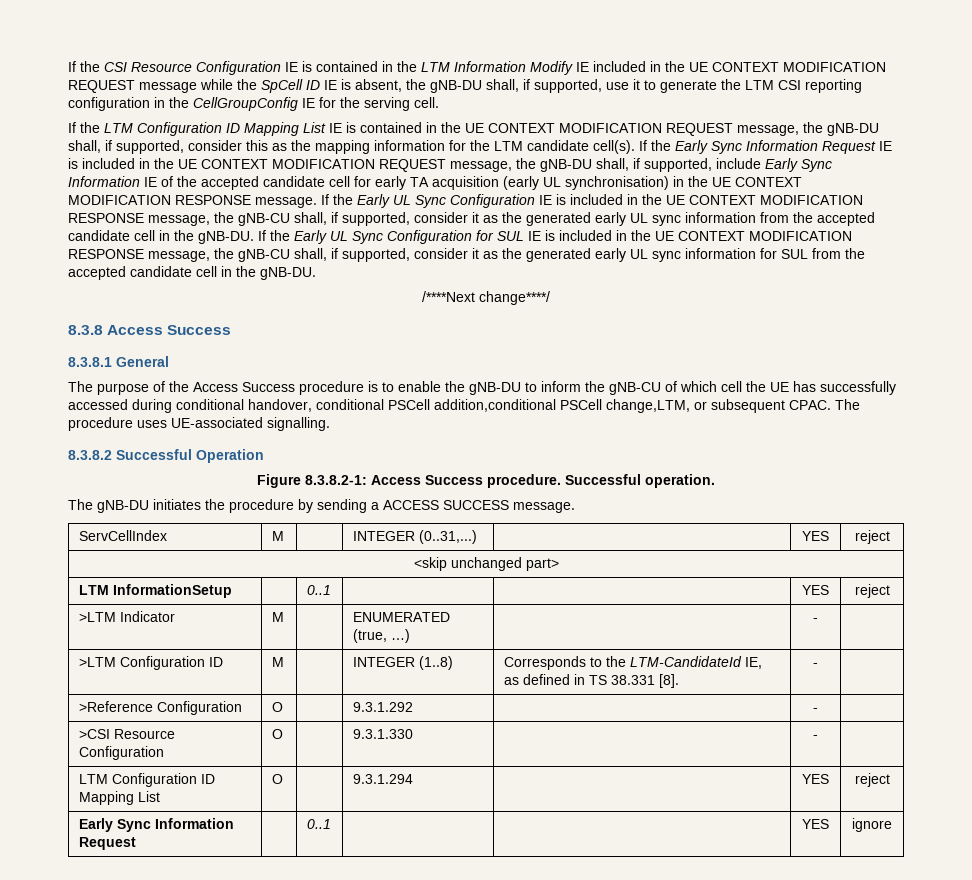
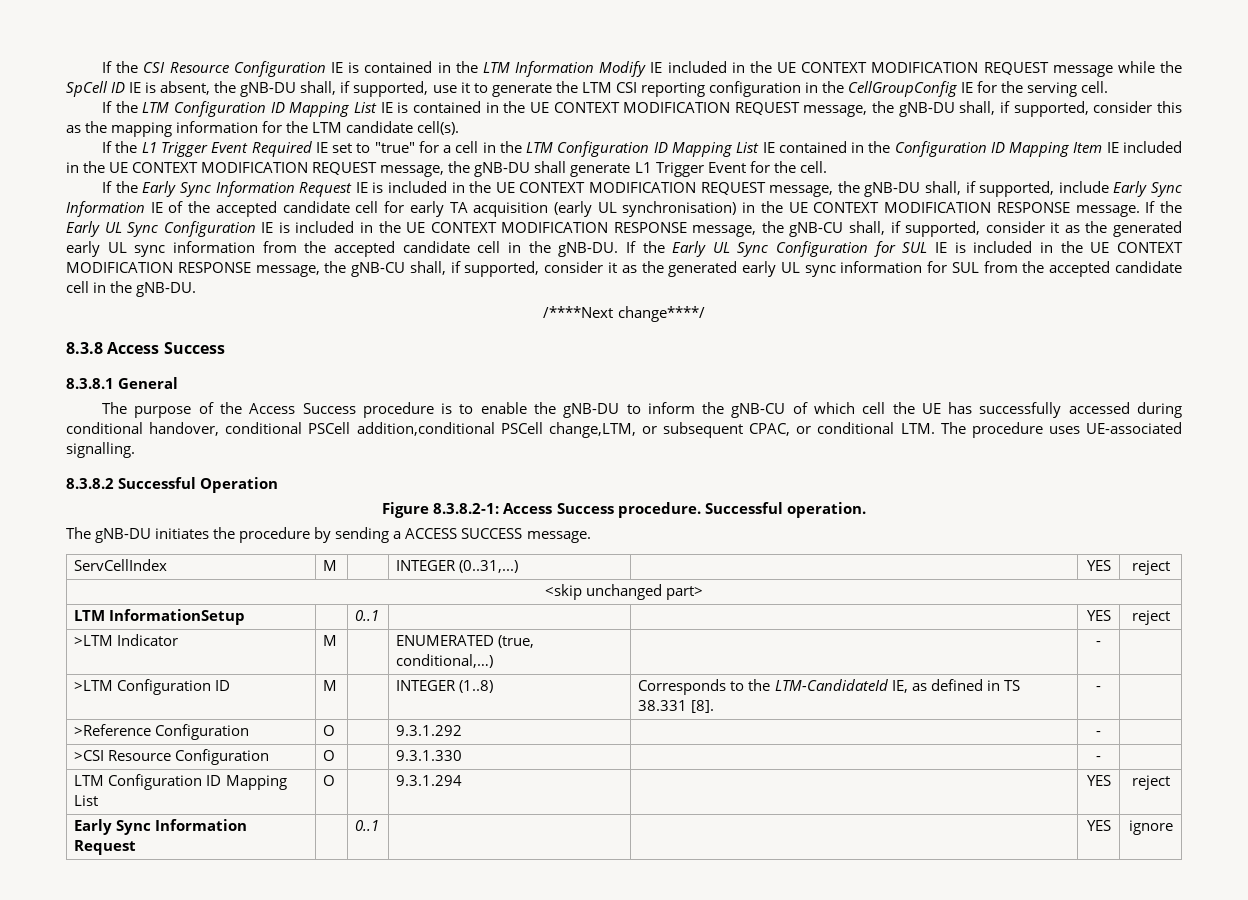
- If the LTM Configuration ID Mapping List IE is contained in the UE CONTEXT MODIFICATION REQUEST message, the gNB-DU shall, if supported, consider this as the mapping information for the LTM candidate cell(s). If the Early Sync Information Request IE is included in the UE CONTEXT MODIFICATION REQUEST message, the gNB-DU shall, if supported, include Early Sync Information IE of the accepted candidate cell for early TA acquisition (early UL synchronisation) in the UE CONTEXT MODIFICATION RESPONSE message.
+ If the LTM Configuration ID Mapping List IE is contained in the UE CONTEXT MODIFICATION REQUEST message, the gNB-DU shall, if supported, consider this as the mapping information for the LTM candidate cell(s).
+ If the L1 Trigger Event Required IE set to "true" for a cell in the LTM Configuration ID Mapping List IE contained in the Configuration ID Mapping Item IE included in the UE CONTEXT MODIFICATION REQUEST message, the gNB-DU shall generate L1 Trigger Event for the cell.
+ If the Early Sync Information Request IE is included in the UE CONTEXT MODIFICATION REQUEST message, the gNB-DU shall, if supported, include Early Sync Information IE of the accepted candidate cell for early TA acquisition (early UL synchronisation) in the UE CONTEXT MODIFICATION RESPONSE message.
- The purpose of the Access Success procedure is to enable the gNB-DU to inform the gNB-CU of which cell the UE has successfully accessed during conditional handover, conditional PSCell addition,conditional PSCell change,LTM, or subsequent CPAC. The procedure uses UE-associated signalling.
+ The purpose of the Access Success procedure is to enable the gNB-DU to inform the gNB-CU of which cell the UE has successfully accessed during conditional handover, conditional PSCell addition,conditional PSCell change,LTM, or subsequent CPAC, or conditional LTM. The procedure uses UE-associated signalling.
- >LTM Indicator | M | | ENUMERATED (true, …) | | - |
+ >LTM Indicator | M | | ENUMERATED (true, conditional,…) | | - |

